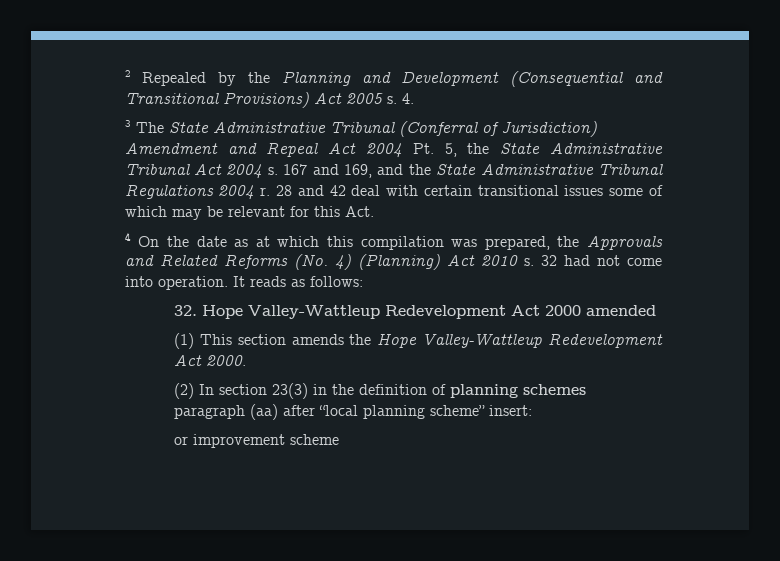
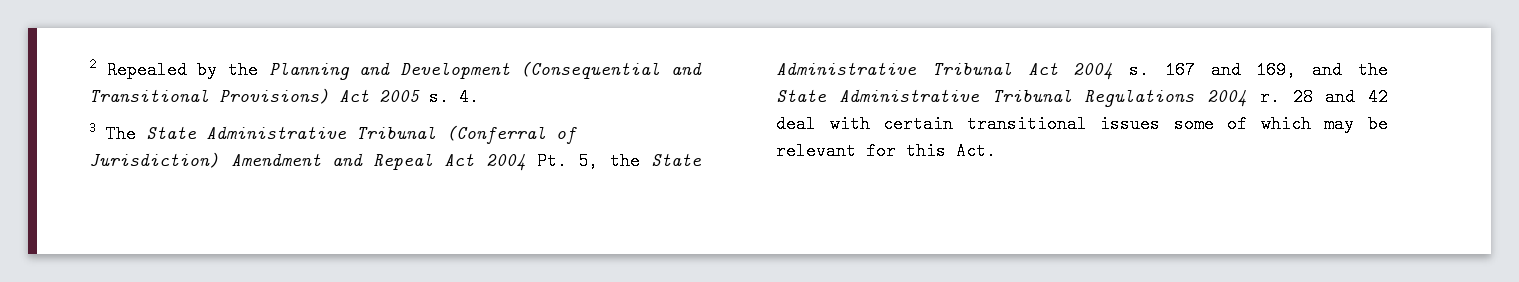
- 4 On the date as at which this compilation was prepared, the Approvals and Related Reforms (No. 4) (Planning) Act 2010 s. 32 had not come into operation. It reads as follows:
- 32. Hope Valley-Wattleup Redevelopment Act 2000 amended
- (1) This section amends the Hope Valley-Wattleup Redevelopment Act 2000.
- (2) In section 23(3) in the definition of planning schemes paragraph (aa) after “local planning scheme” insert:
- or improvement scheme

